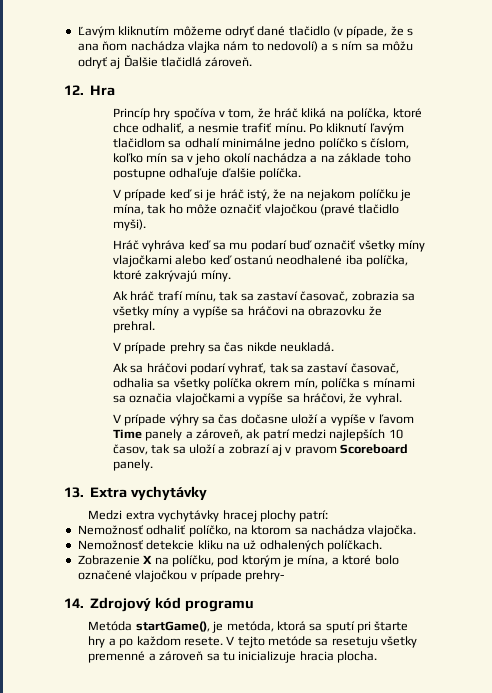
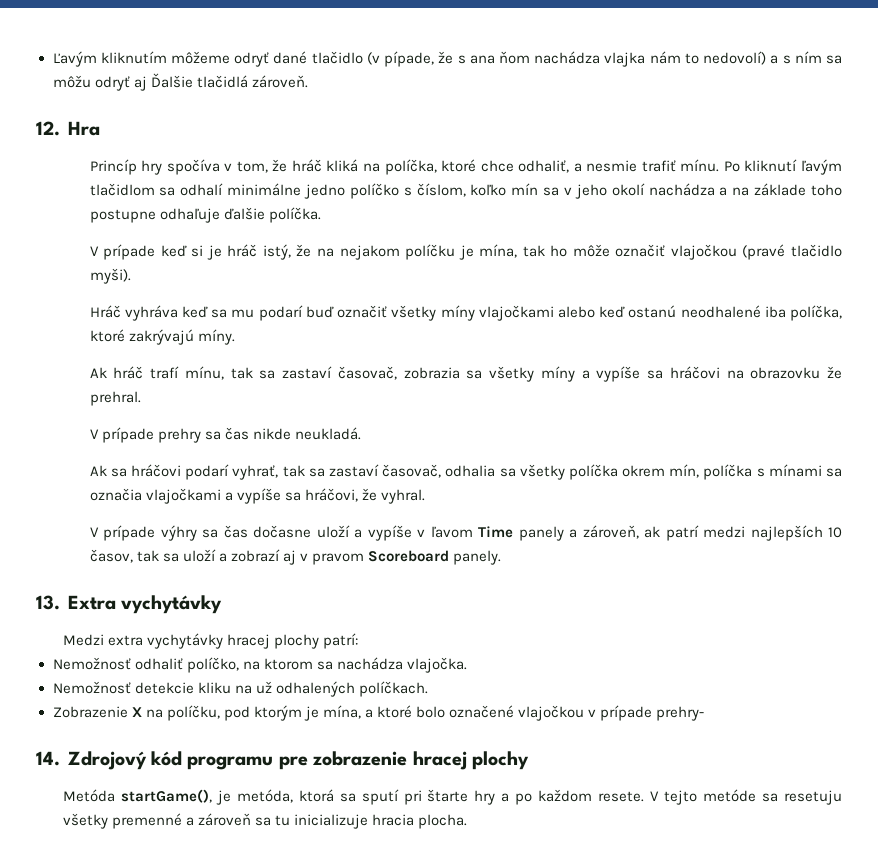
- 14. Zdrojový kód programu
+ 14. Zdrojový kód programu pre zobrazenie hracej plochy

